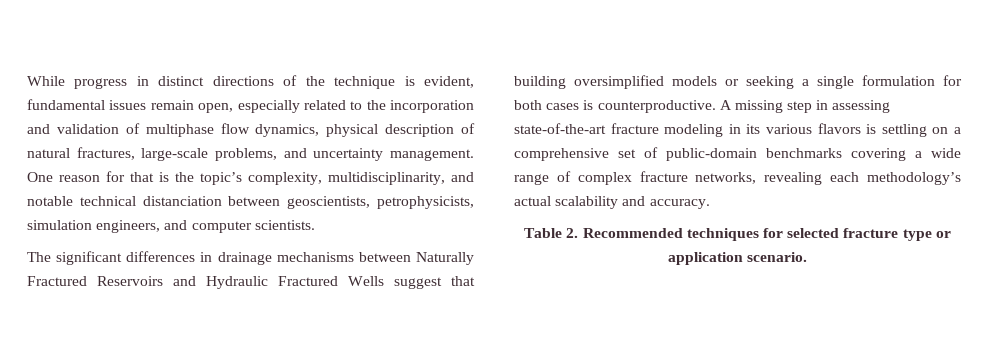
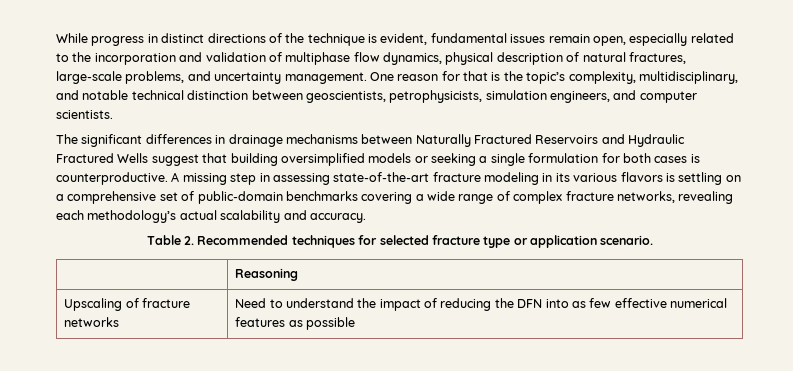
- One reason for that is the topic’s complexity, multidisciplinarity, and notable technical distanciation between geoscientists, petrophysicists, simulation engineers, and computer scientists.
+ One reason for that is the topic’s complexity, multidisciplinary, and notable technical distinction between geoscientists, petrophysicists, simulation engineers, and computer scientists.
+ | Reasoning
+ Upscaling of fracture networks | Need to understand the impact of reducing the DFN into as few effective numerical features as possible

